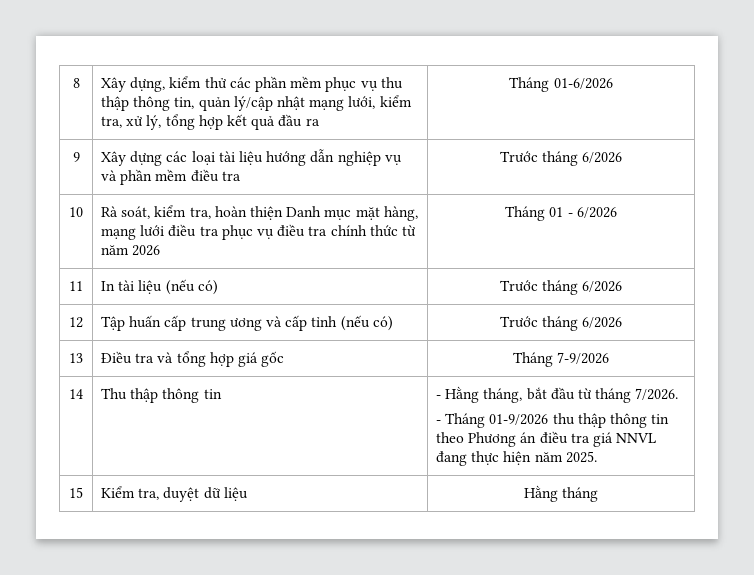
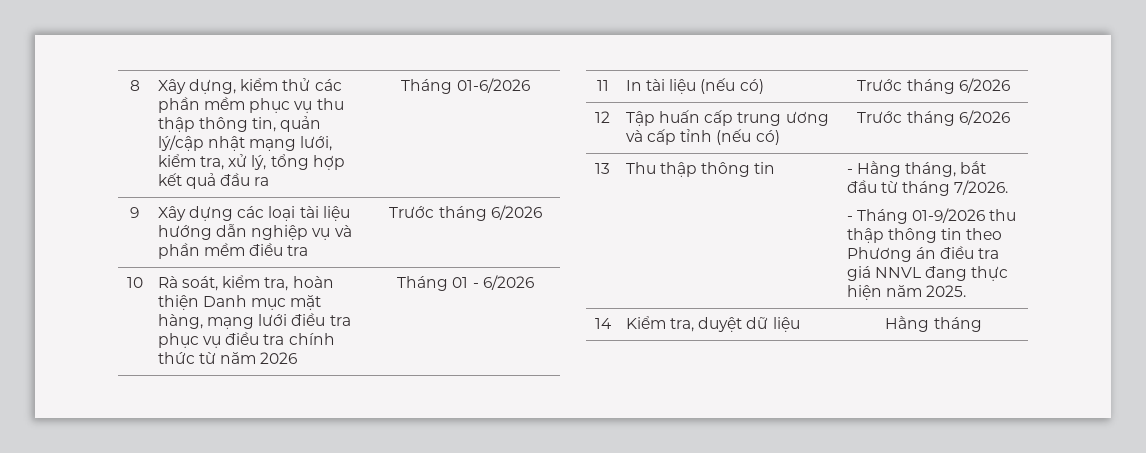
- 13 | Điều tra và tổng hợp giá gốc | Tháng 7-9/2026
- 14 | Thu thập thông tin | - Hằng tháng, bắt đầu từ tháng 7/2026.
+ 13 | Thu thập thông tin | - Hằng tháng, bắt đầu từ tháng 7/2026.
- 15 | Kiểm tra, duyệt dữ liệu | Hằng tháng
+ 14 | Kiểm tra, duyệt dữ liệu | Hằng tháng

